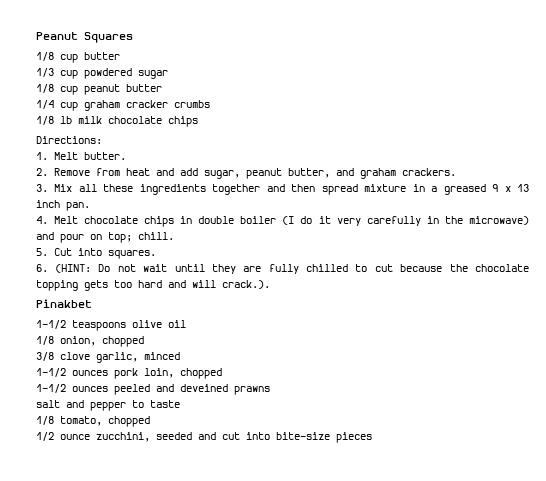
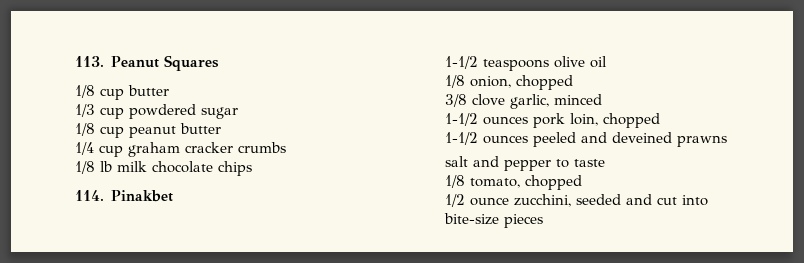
- Peanut Squares
+ 113. Peanut Squares
- Directions:
- 1. Melt butter.
- 2. Remove from heat and add sugar, peanut butter, and graham crackers.
- 3. Mix all these ingredients together and then spread mixture in a greased 9 x 13 inch pan.
- 4. Melt chocolate chips in double boiler (I do it very carefully in the microwave) and pour on top; chill.
- 5. Cut into squares.
- 6. (HINT: Do not wait until they are fully chilled to cut because the chocolate topping gets too hard and will crack.).
- Pinakbet
+ 114. Pinakbet

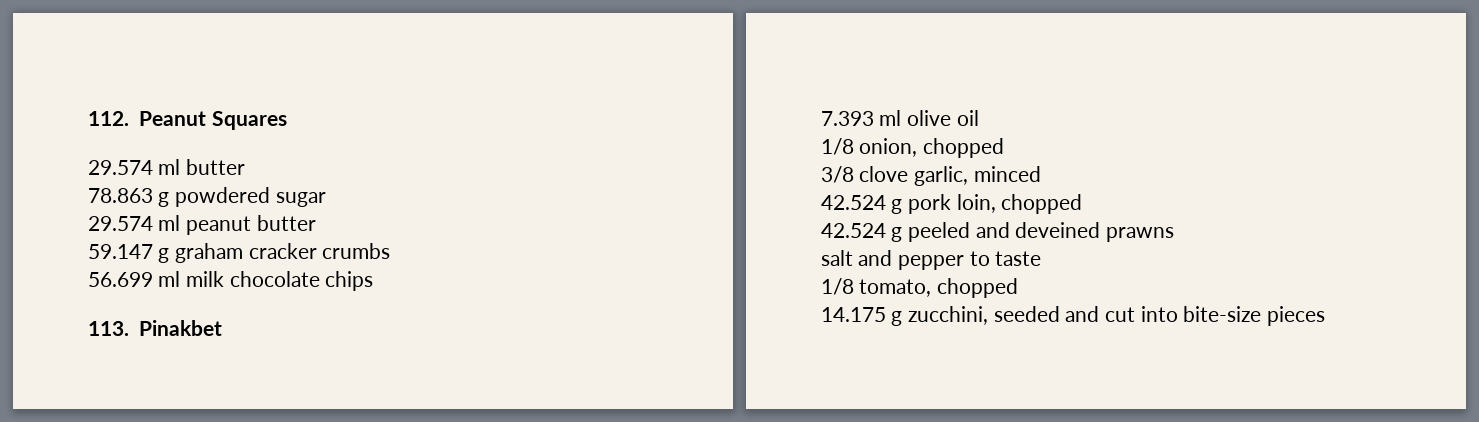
- 113. Peanut Squares
+ 112. Peanut Squares
- 1/8 cup butter
- 1/3 cup powdered sugar
+ 29.574 ml butter
+ 78.863 g powdered sugar
- 1/8 cup peanut butter
+ 29.574 ml peanut butter
- 1/4 cup graham cracker crumbs
+ 59.147 g graham cracker crumbs
- 1/8 lb milk chocolate chips
+ 56.699 ml milk chocolate chips
- 114. Pinakbet
+ 113. Pinakbet
- 1-1/2 teaspoons olive oil
+ 7.393 ml olive oil
- 1-1/2 ounces pork loin, chopped
+ 42.524 g pork loin, chopped
- 1-1/2 ounces peeled and deveined prawns
+ 42.524 g peeled and deveined prawns
- 1/2 ounce zucchini, seeded and cut into bite-size pieces
+ 14.175 g zucchini, seeded and cut into bite-size pieces

